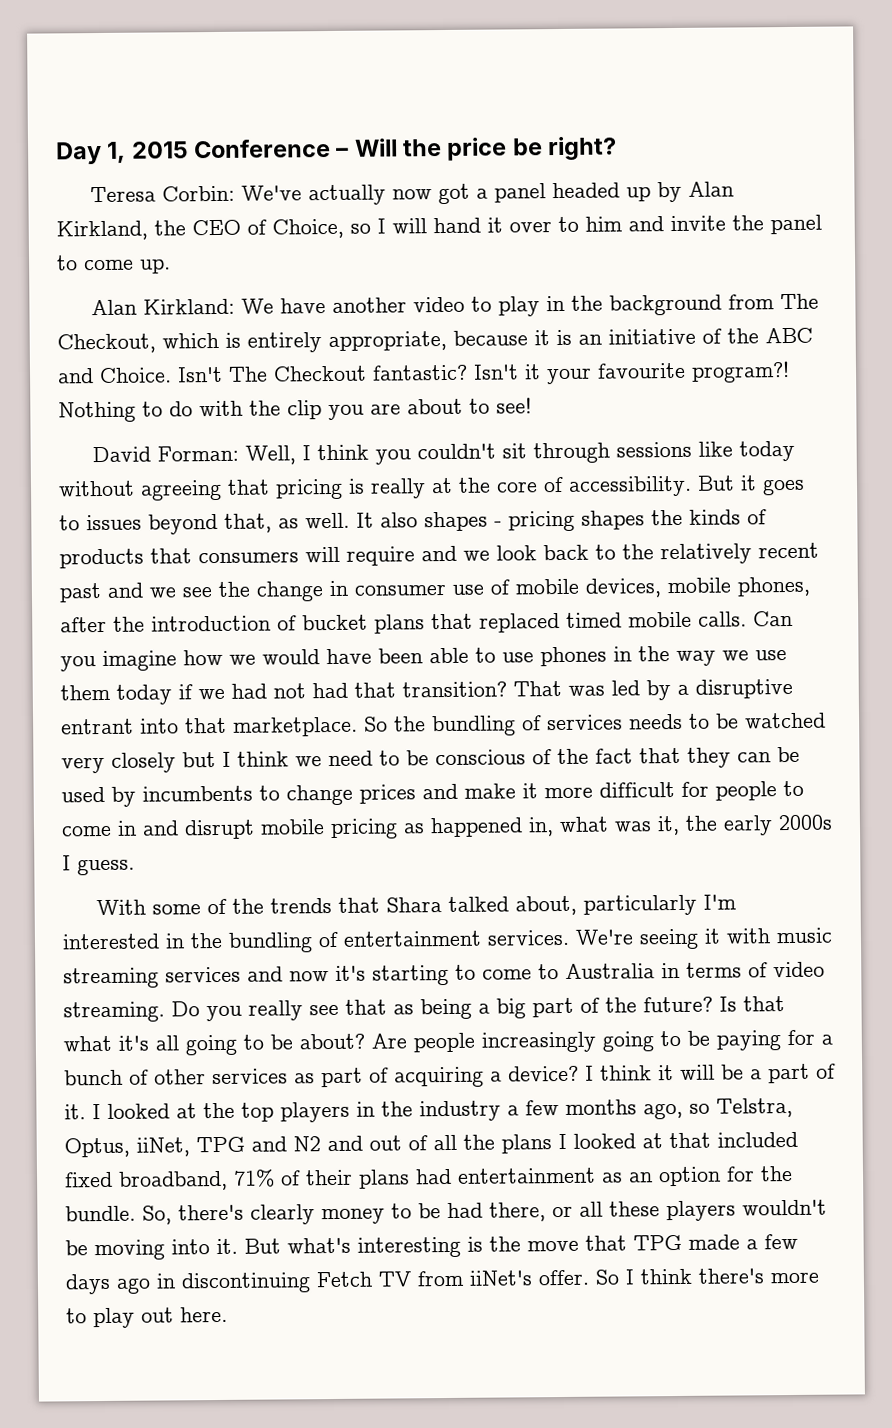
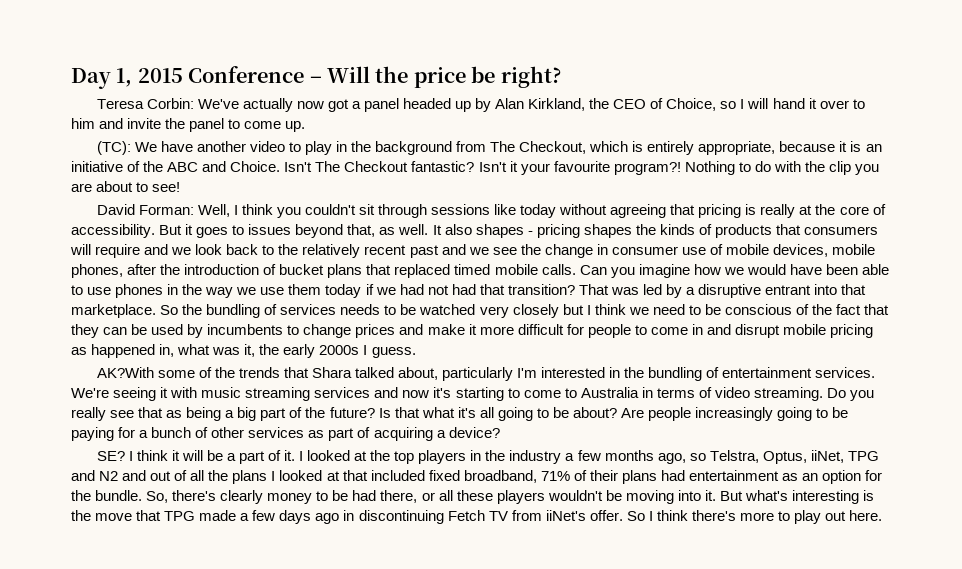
- Alan Kirkland: We have another video to play in the background from The Checkout, which is entirely appropriate, because it is an initiative of the ABC and Choice.
+ (TC): We have another video to play in the background from The Checkout, which is entirely appropriate, because it is an initiative of the ABC and Choice.
- With some of the trends that Shara talked about, particularly I'm interested in the bundling of entertainment services.
+ AK?With some of the trends that Shara talked about, particularly I'm interested in the bundling of entertainment services.
- Are people increasingly going to be paying for a bunch of other services as part of acquiring a device? I think it will be a part of it.
+ Are people increasingly going to be paying for a bunch of other services as part of acquiring a device?
+ SE? I think it will be a part of it.

